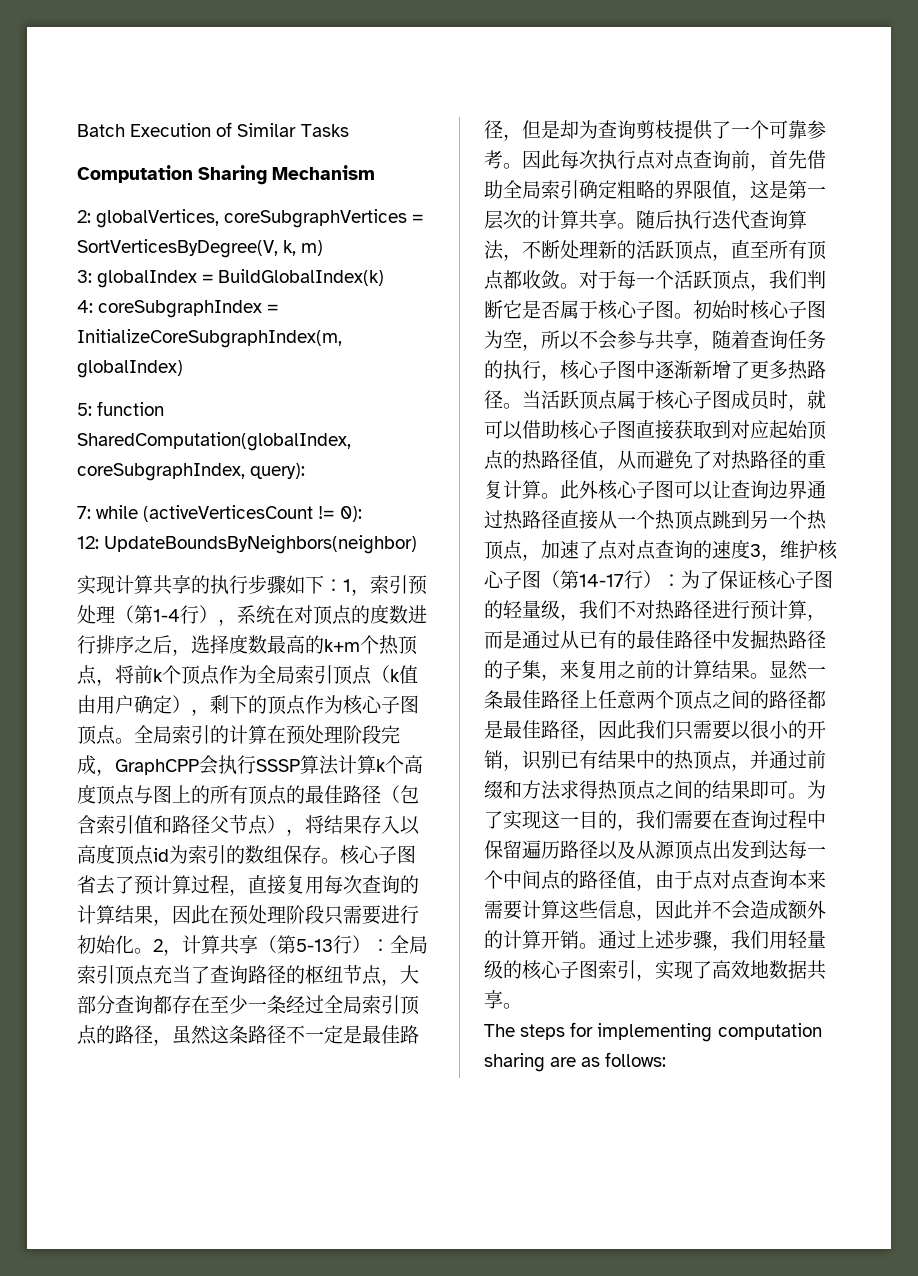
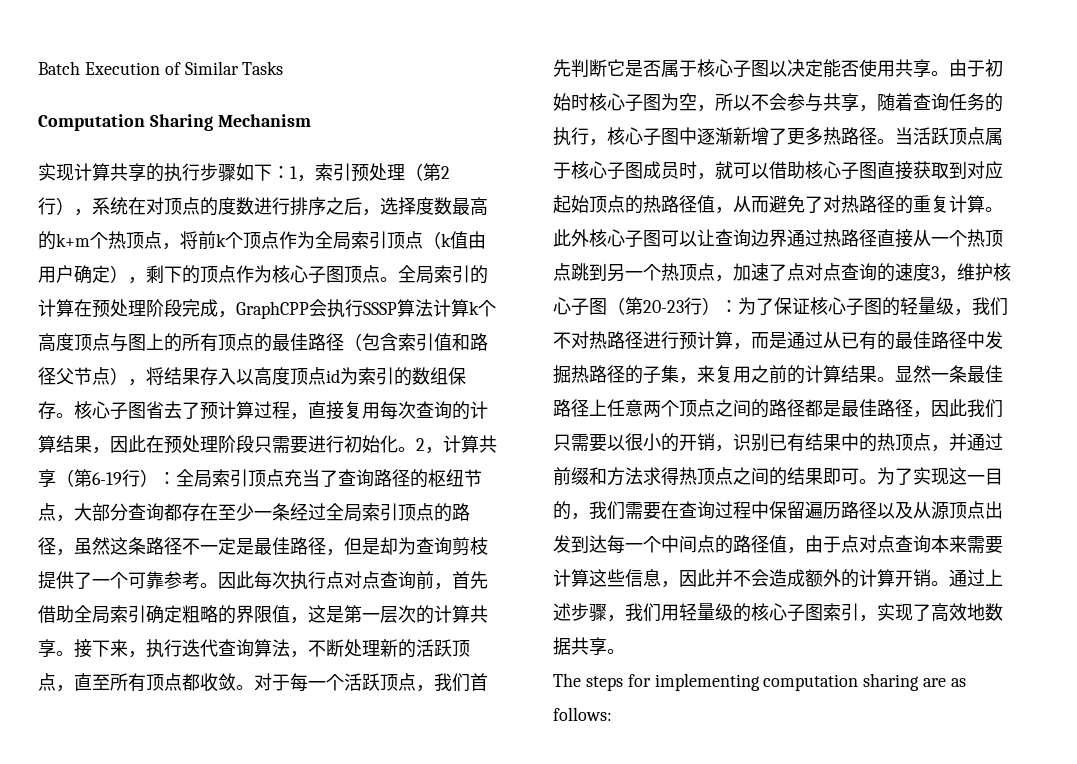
- 2: globalVertices, coreSubgraphVertices = SortVerticesByDegree(V, k, m)
- 3: globalIndex = BuildGlobalIndex(k)
- 4: coreSubgraphIndex = InitializeCoreSubgraphIndex(m, globalIndex)
- 5: function SharedComputation(globalIndex, coreSubgraphIndex, query):
- 7: while (activeVerticesCount != 0):
- 12: UpdateBoundsByNeighbors(neighbor)
- 实现计算共享的执行步骤如下：1，索引预处理（第1-4行），系统在对顶点的度数进行排序之后，选择度数最高的k+m个热顶点，将前k个顶点作为全局索引顶点（k值由用户确定），剩下的顶点作为核心子图顶点。
+ 实现计算共享的执行步骤如下：1，索引预处理（第2行），系统在对顶点的度数进行排序之后，选择度数最高的k+m个热顶点，将前k个顶点作为全局索引顶点（k值由用户确定），剩下的顶点作为核心子图顶点。
- 2，计算共享（第5-13行）：全局索引顶点充当了查询路径的枢纽节点，大部分查询都存在至少一条经过全局索引顶点的路径，虽然这条路径不一定是最佳路径，但是却为查询剪枝提供了一个可靠参考。
+ 2，计算共享（第6-19行）：全局索引顶点充当了查询路径的枢纽节点，大部分查询都存在至少一条经过全局索引顶点的路径，虽然这条路径不一定是最佳路径，但是却为查询剪枝提供了一个可靠参考。
- 随后执行迭代查询算法，不断处理新的活跃顶点，直至所有顶点都收敛。
+ 接下来，执行迭代查询算法，不断处理新的活跃顶点，直至所有顶点都收敛。
- 对于每一个活跃顶点，我们判断它是否属于核心子图。初始时核心子图为空，所以不会参与共享，随着查询任务的执行，核心子图中逐渐新增了更多热路径。
+ 对于每一个活跃顶点，我们首先判断它是否属于核心子图以决定能否使用共享。由于初始时核心子图为空，所以不会参与共享，随着查询任务的执行，核心子图中逐渐新增了更多热路径。
- 此外核心子图可以让查询边界通过热路径直接从一个热顶点跳到另一个热顶点，加速了点对点查询的速度3，维护核心子图（第14-17行）：为了保证核心子图的轻量级，我们不对热路径进行预计算，而是通过从已有的最佳路径中发掘热路径的子集，来复用之前的计算结果。
+ 此外核心子图可以让查询边界通过热路径直接从一个热顶点跳到另一个热顶点，加速了点对点查询的速度3，维护核心子图（第20-23行）：为了保证核心子图的轻量级，我们不对热路径进行预计算，而是通过从已有的最佳路径中发掘热路径的子集，来复用之前的计算结果。

